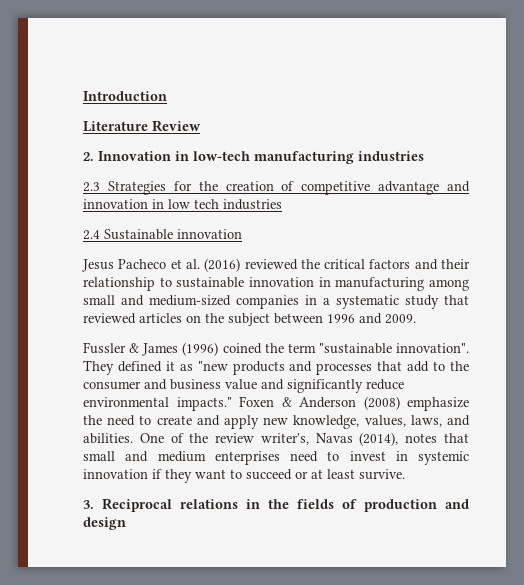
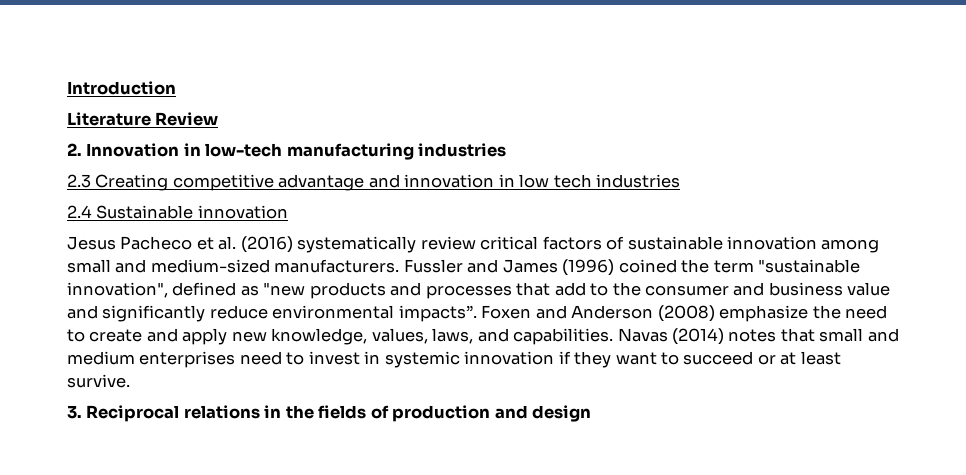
- 2.3 Strategies for the creation of competitive advantage and innovation in low tech industries
+ 2.3 Creating competitive advantage and innovation in low tech industries
- Jesus Pacheco et al. (2016) reviewed the critical factors and their relationship to sustainable innovation in manufacturing among small and medium-sized companies in a systematic study that reviewed articles on the subject between 1996 and 2009.
- Fussler & James (1996) coined the term "sustainable innovation". They defined it as "new products and processes that add to the consumer and business value and significantly reduce environmental impacts." Foxen & Anderson (2008) emphasize the need to create and apply new knowledge, values, laws, and abilities. One of the review writer's, Navas (2014), notes that small and medium enterprises need to invest in systemic innovation if they want to succeed or at least survive.
+ Jesus Pacheco et al. (2016) systematically review critical factors of sustainable innovation among small and medium-sized manufacturers. Fussler and James (1996) coined the term "sustainable innovation", defined as "new products and processes that add to the consumer and business value and significantly reduce environmental impacts”. Foxen and Anderson (2008) emphasize the need to create and apply new knowledge, values, laws, and capabilities. Navas (2014) notes that small and medium enterprises need to invest in systemic innovation if they want to succeed or at least survive.

